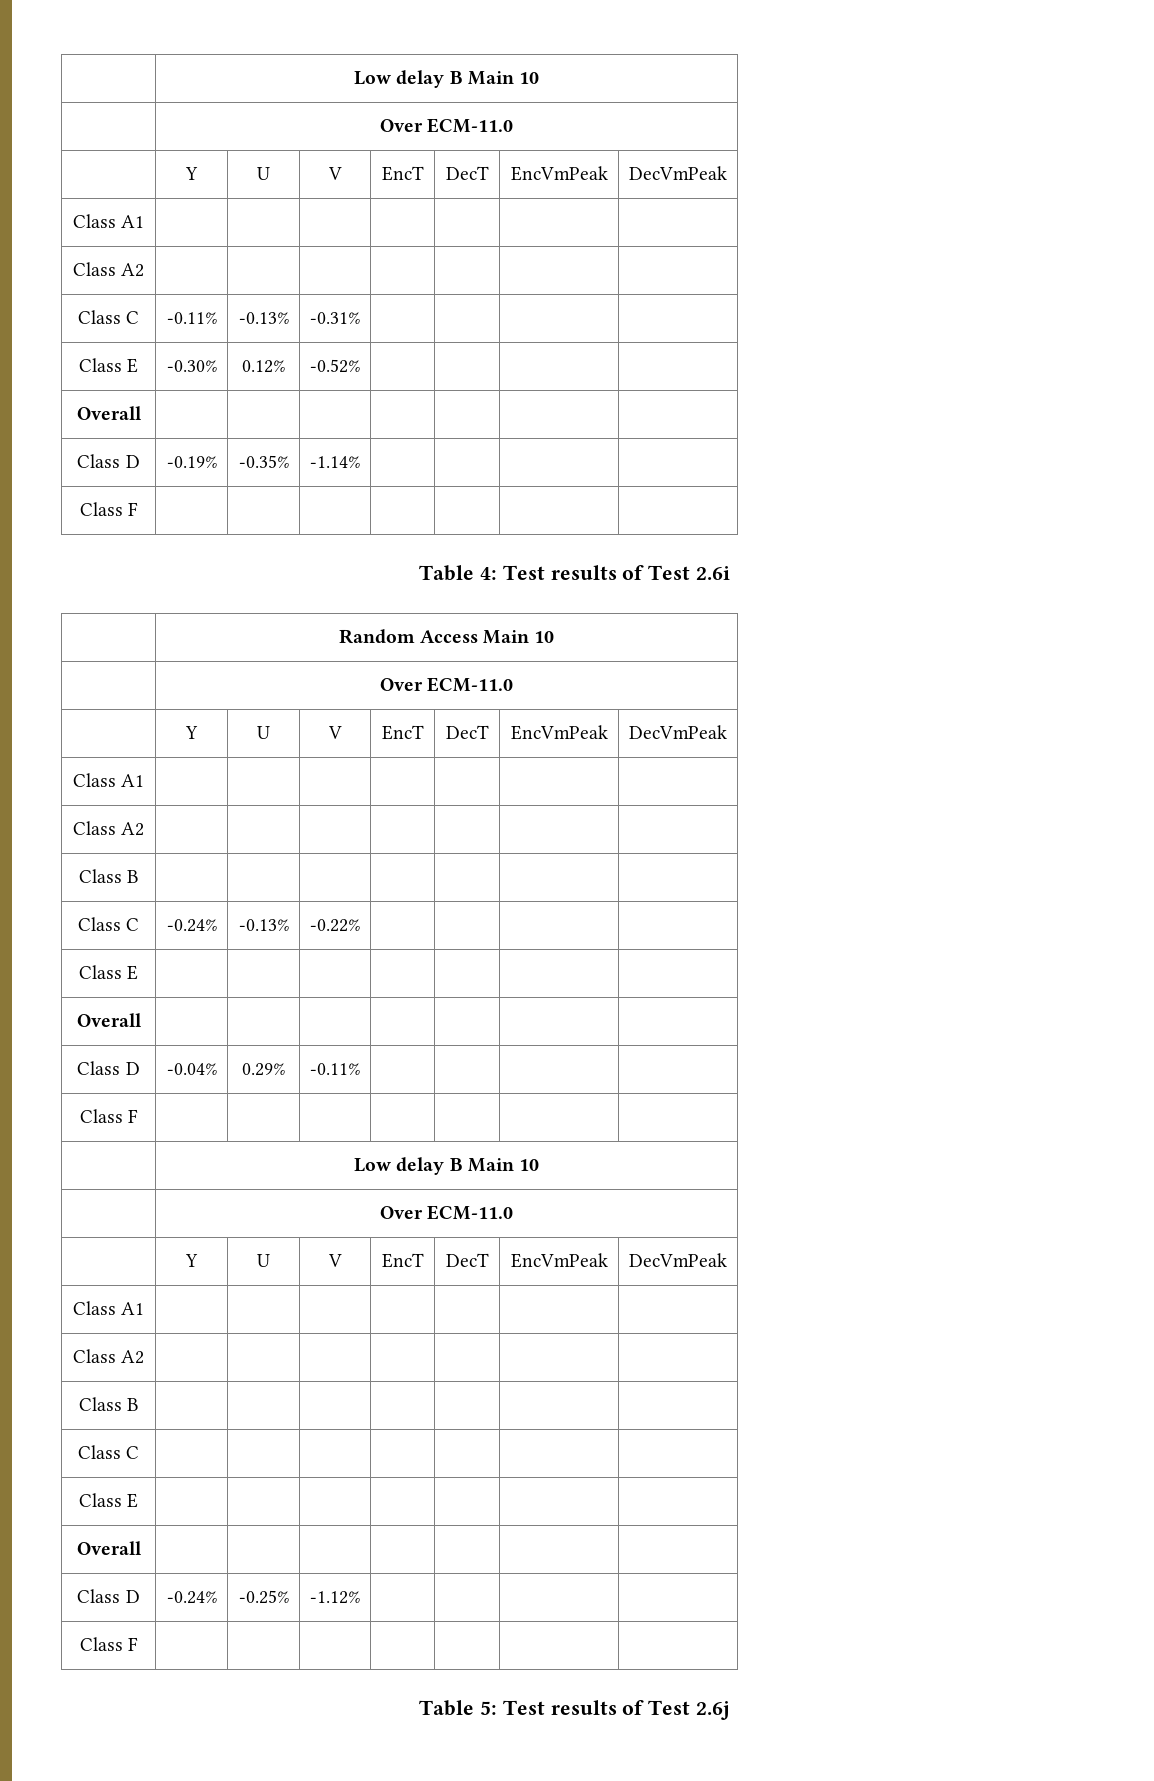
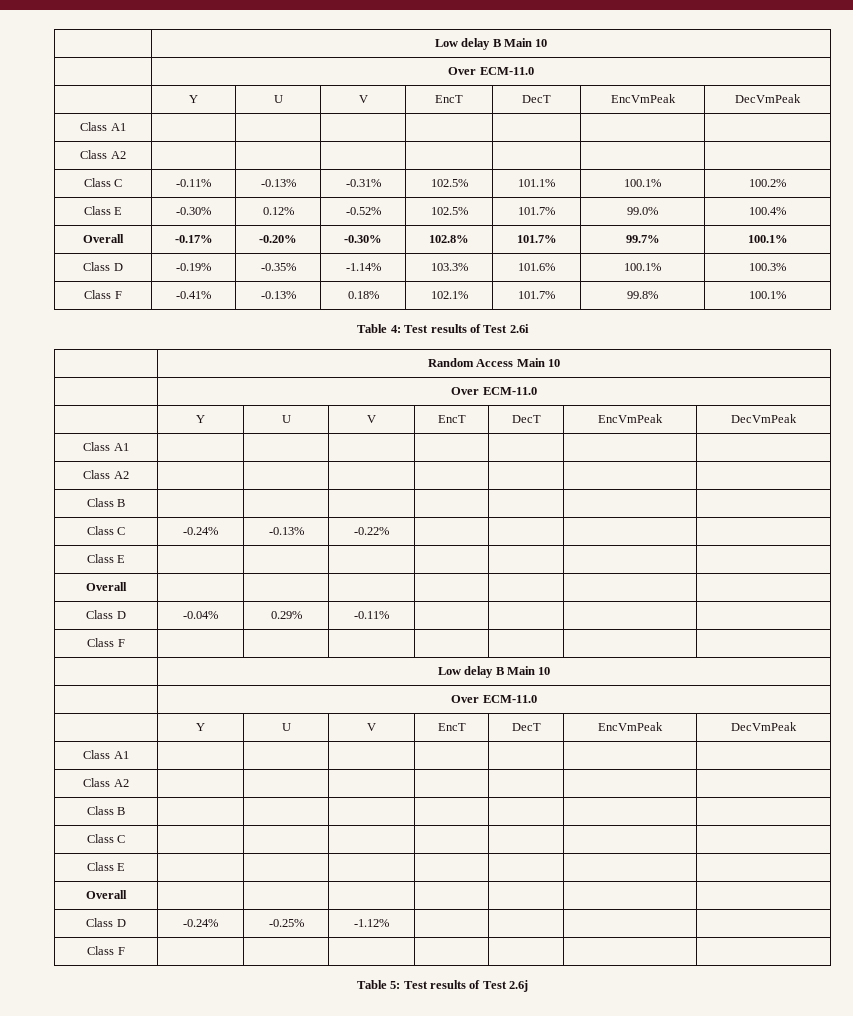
- Class C | -0.11% | -0.13% | -0.31% | | | |
+ Class C | -0.11% | -0.13% | -0.31% | 102.5% | 101.1% | 100.1% | 100.2%
- Class E | -0.30% | 0.12% | -0.52% | | | |
- Overall | | | | | | |
+ Class E | -0.30% | 0.12% | -0.52% | 102.5% | 101.7% | 99.0% | 100.4%
+ Overall | -0.17% | -0.20% | -0.30% | 102.8% | 101.7% | 99.7% | 100.1%
- Class D | -0.19% | -0.35% | -1.14% | | | |
- Class F | | | | | | |
+ Class D | -0.19% | -0.35% | -1.14% | 103.3% | 101.6% | 100.1% | 100.3%
+ Class F | -0.41% | -0.13% | 0.18% | 102.1% | 101.7% | 99.8% | 100.1%

